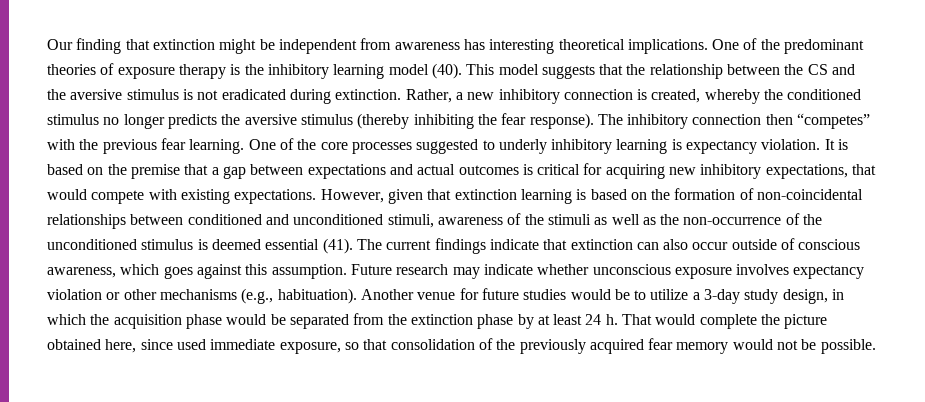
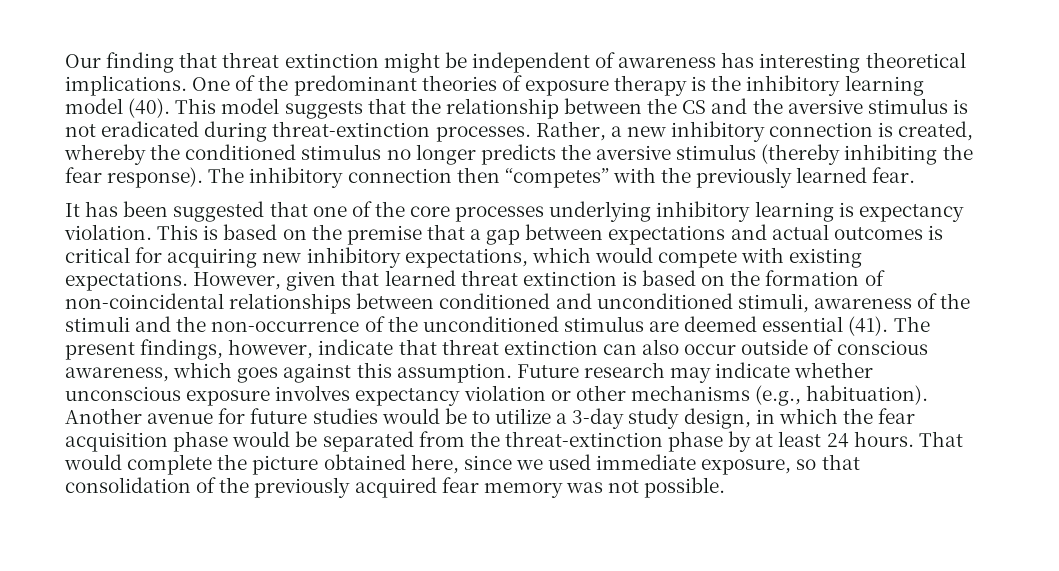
- Our finding that extinction might be independent from awareness has interesting theoretical implications.
+ Our finding that threat extinction might be independent of awareness has interesting theoretical implications.
- This model suggests that the relationship between the CS and the aversive stimulus is not eradicated during extinction.
+ This model suggests that the relationship between the CS and the aversive stimulus is not eradicated during threat-extinction processes.
- The inhibitory connection then “competes” with the previous fear learning. One of the core processes suggested to underly inhibitory learning is expectancy violation.
+ The inhibitory connection then “competes” with the previously learned fear.
+ It has been suggested that one of the core processes underlying inhibitory learning is expectancy violation.
- It is based on the premise that a gap between expectations and actual outcomes is critical for acquiring new inhibitory expectations, that would compete with existing expectations.
+ This is based on the premise that a gap between expectations and actual outcomes is critical for acquiring new inhibitory expectations, which would compete with existing expectations.
- However, given that extinction learning is based on the formation of non-coincidental relationships between conditioned and unconditioned stimuli, awareness of the stimuli as well as the non-occurrence of the unconditioned stimulus is deemed essential (41).
+ However, given that learned threat extinction is based on the formation of non-coincidental relationships between conditioned and unconditioned stimuli, awareness of the stimuli and the non-occurrence of the unconditioned stimulus are deemed essential (41).
- The current findings indicate that extinction can also occur outside of conscious awareness, which goes against this assumption.
+ The present findings, however, indicate that threat extinction can also occur outside of conscious awareness, which goes against this assumption.
- Another venue for future studies would be to utilize a 3-day study design, in which the acquisition phase would be separated from the extinction phase by at least 24 h.
+ Another avenue for future studies would be to utilize a 3-day study design, in which the fear acquisition phase would be separated from the threat-extinction phase by at least 24 hours.
- That would complete the picture obtained here, since used immediate exposure, so that consolidation of the previously acquired fear memory would not be possible.
+ That would complete the picture obtained here, since we used immediate exposure, so that consolidation of the previously acquired fear memory was not possible.

